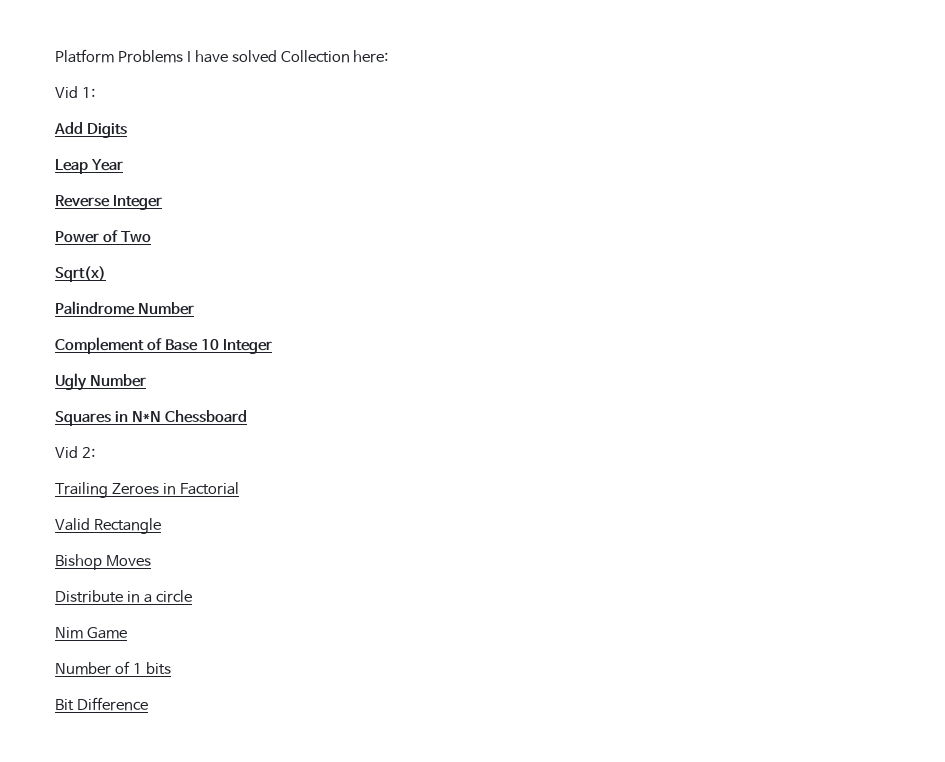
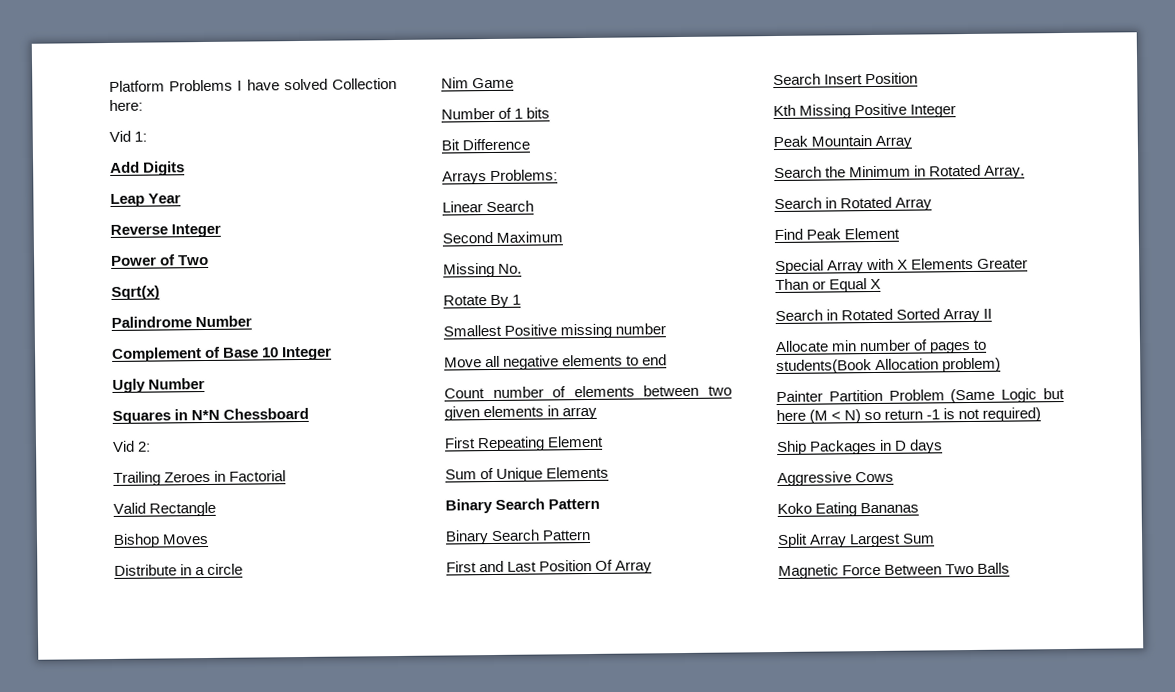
+ Arrays Problems:
+ Linear Search
+ Second Maximum
+ Missing No.
+ Rotate By 1
+ Smallest Positive missing number
+ Move all negative elements to end
+ Count number of elements between two given elements in array
+ First Repeating Element
+ Sum of Unique Elements
+ Binary Search Pattern
+ Binary Search Pattern
+ First and Last Position Of Array
+ Search Insert Position
+ Kth Missing Positive Integer
+ Peak Mountain Array
+ Search the Minimum in Rotated Array.
+ Search in Rotated Array
+ Find Peak Element
+ Special Array with X Elements Greater Than or Equal X
+ Search in Rotated Sorted Array II
+ Allocate min number of pages to students(Book Allocation problem)
+ Painter Partition Problem (Same Logic but here (M < N) so return -1 is not required)
+ Ship Packages in D days
+ Aggressive Cows
+ Koko Eating Bananas
+ Split Array Largest Sum
+ Magnetic Force Between Two Balls

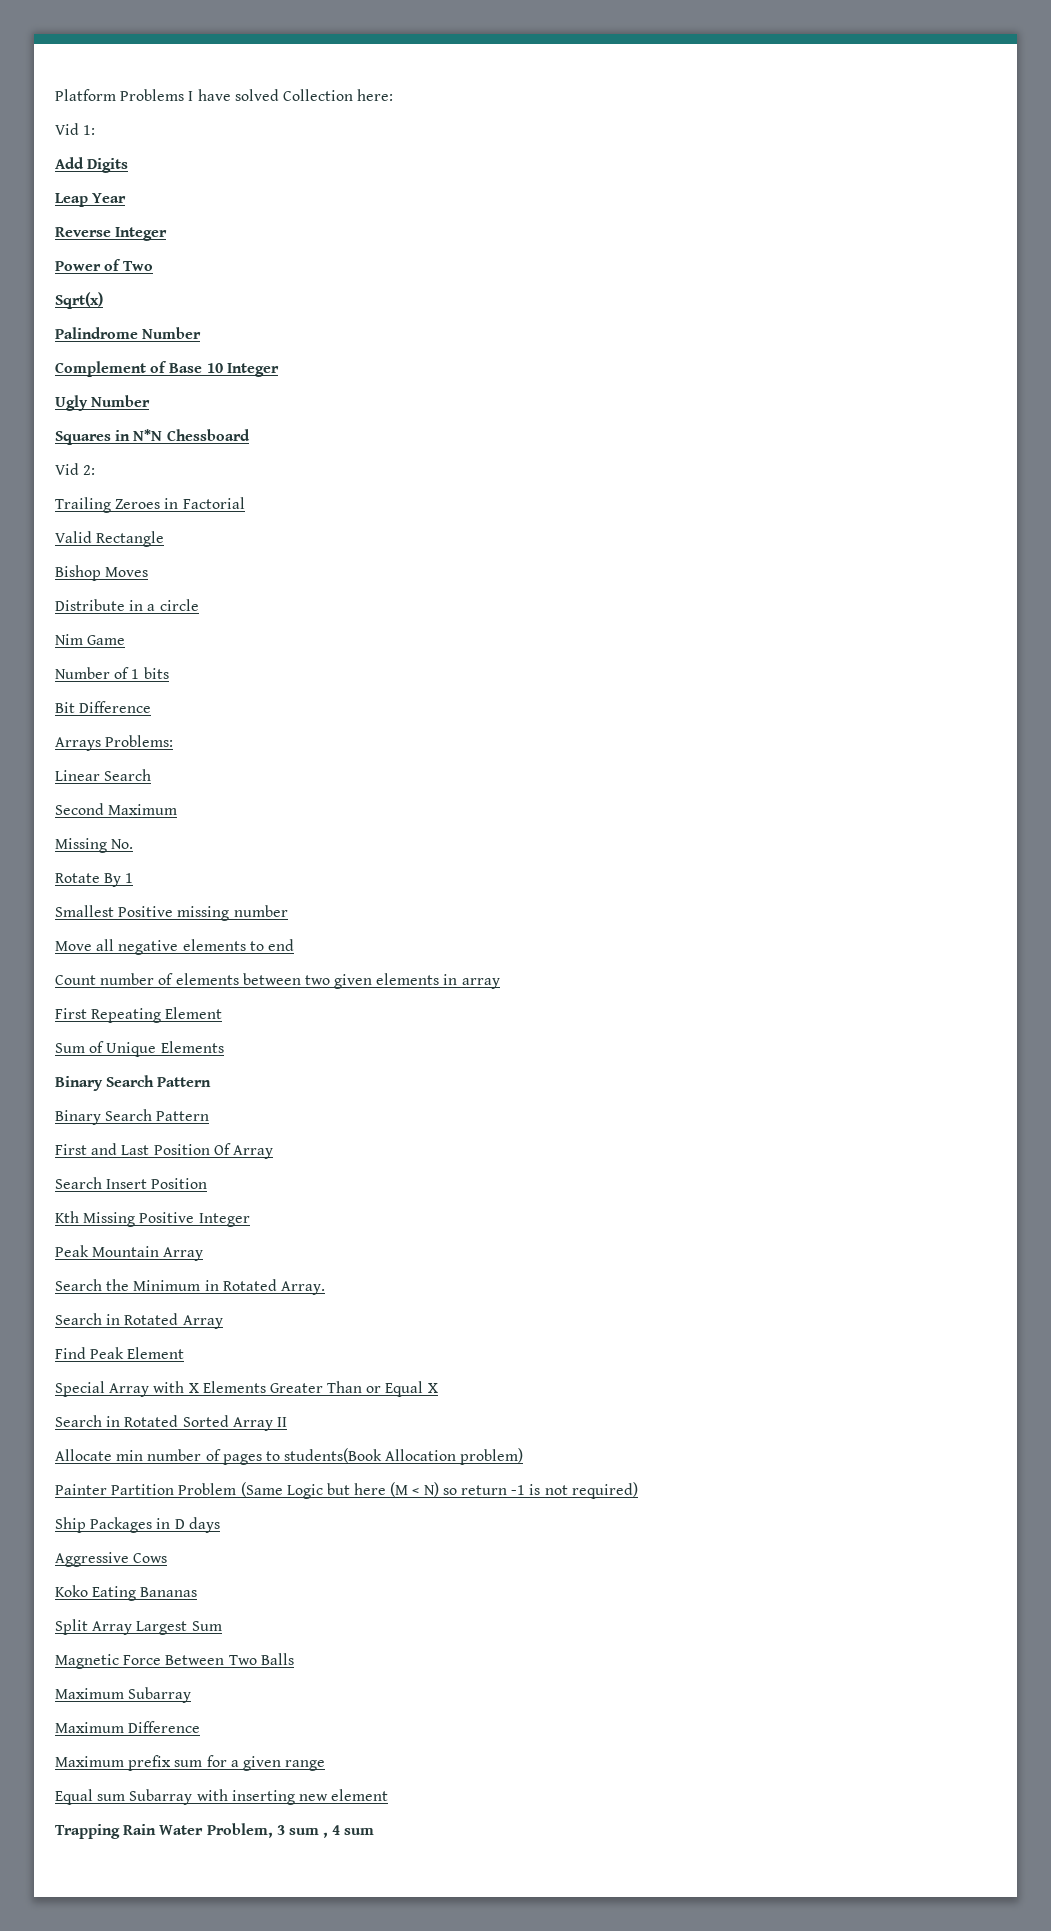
+ Maximum Subarray
+ Maximum Difference
+ Maximum prefix sum for a given range
+ Equal sum Subarray with inserting new element
+ Trapping Rain Water Problem, 3 sum , 4 sum

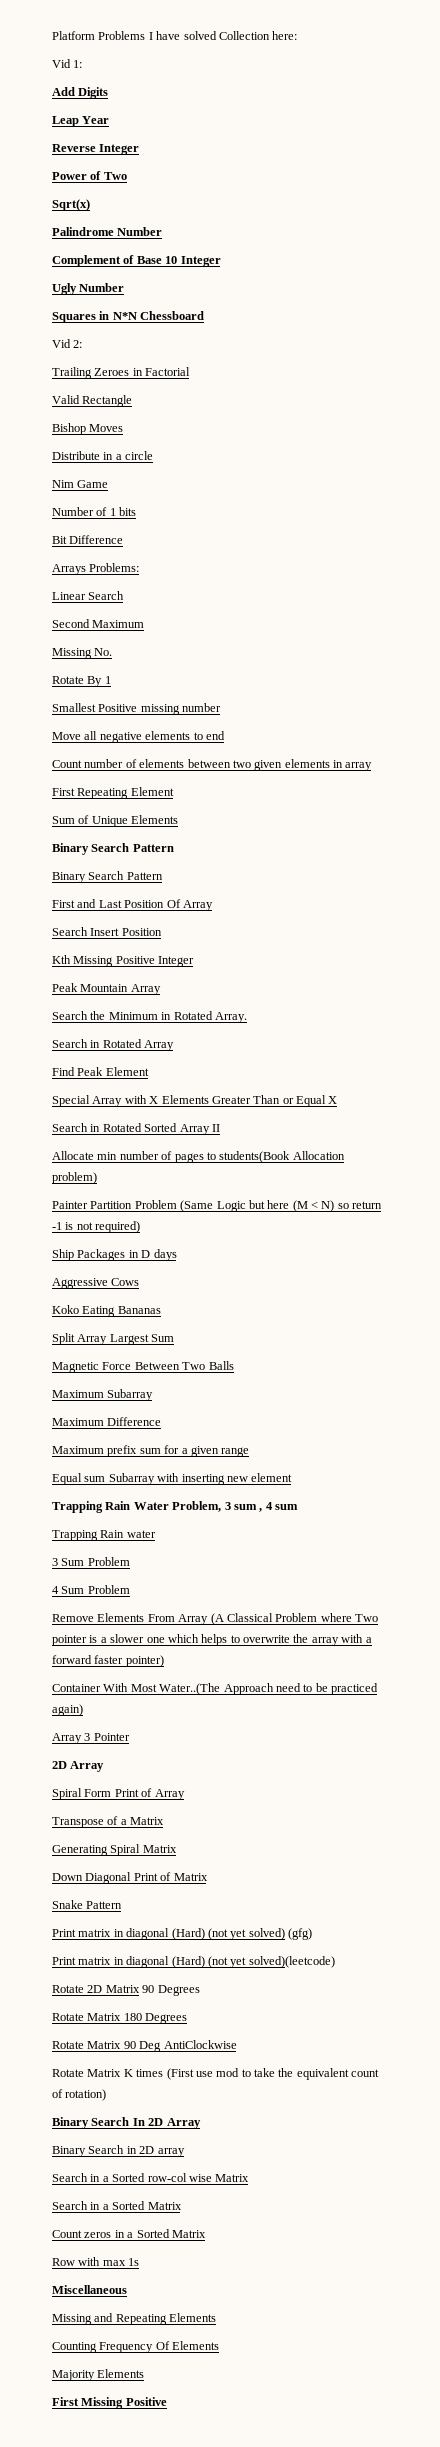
+ Trapping Rain water
+ 3 Sum Problem
+ 4 Sum Problem
+ Remove Elements From Array (A Classical Problem where Two pointer is a slower one which helps to overwrite the array with a forward faster pointer)
+ Container With Most Water..(The Approach need to be practiced again)
+ Array 3 Pointer
+ 2D Array
+ Spiral Form Print of Array
+ Transpose of a Matrix
+ Generating Spiral Matrix
+ Down Diagonal Print of Matrix
+ Snake Pattern
+ Print matrix in diagonal (Hard) (not yet solved) (gfg)
+ Print matrix in diagonal (Hard) (not yet solved)(leetcode)
+ Rotate 2D Matrix 90 Degrees
+ Rotate Matrix 180 Degrees
+ Rotate Matrix 90 Deg AntiClockwise
+ Rotate Matrix K times (First use mod to take the equivalent count of rotation)
+ Binary Search In 2D Array
+ Binary Search in 2D array
+ Search in a Sorted row-col wise Matrix
+ Search in a Sorted Matrix
+ Count zeros in a Sorted Matrix
+ Row with max 1s
+ Miscellaneous
+ Missing and Repeating Elements
+ Counting Frequency Of Elements
+ Majority Elements
+ First Missing Positive

